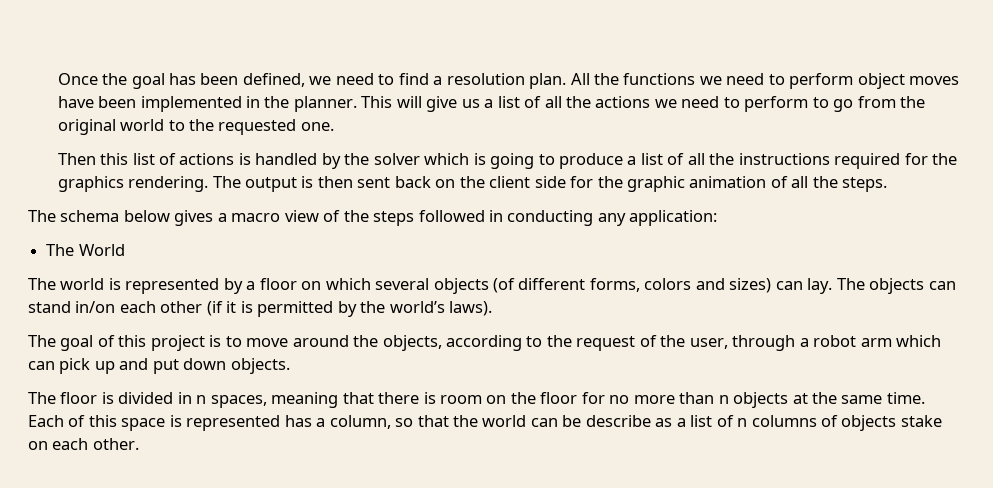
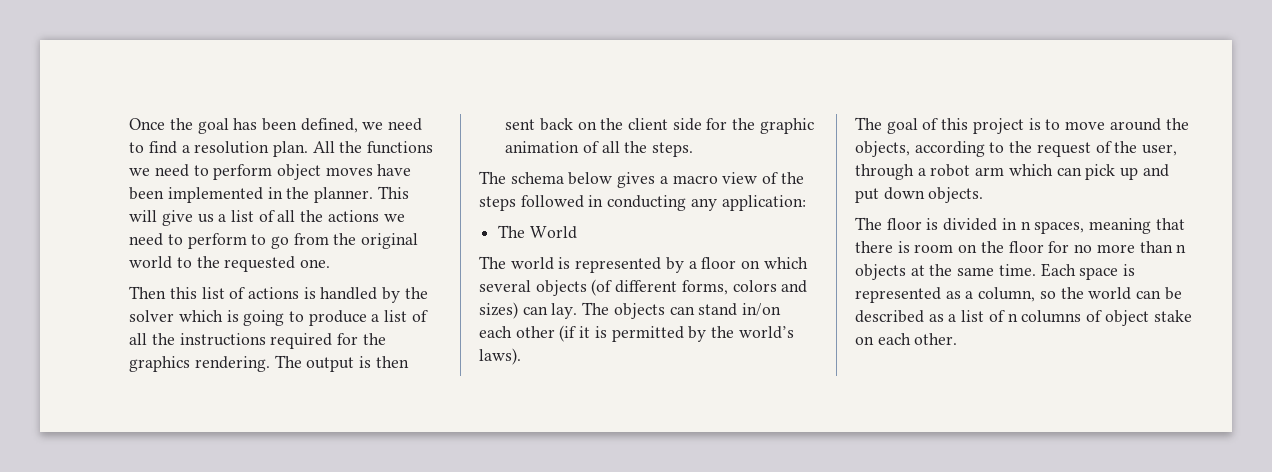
- Each of this space is represented has a column, so that the world can be describe as a list of n columns of objects stake on each other.
+ Each space is represented as a column, so the world can be described as a list of n columns of object stake on each other.

